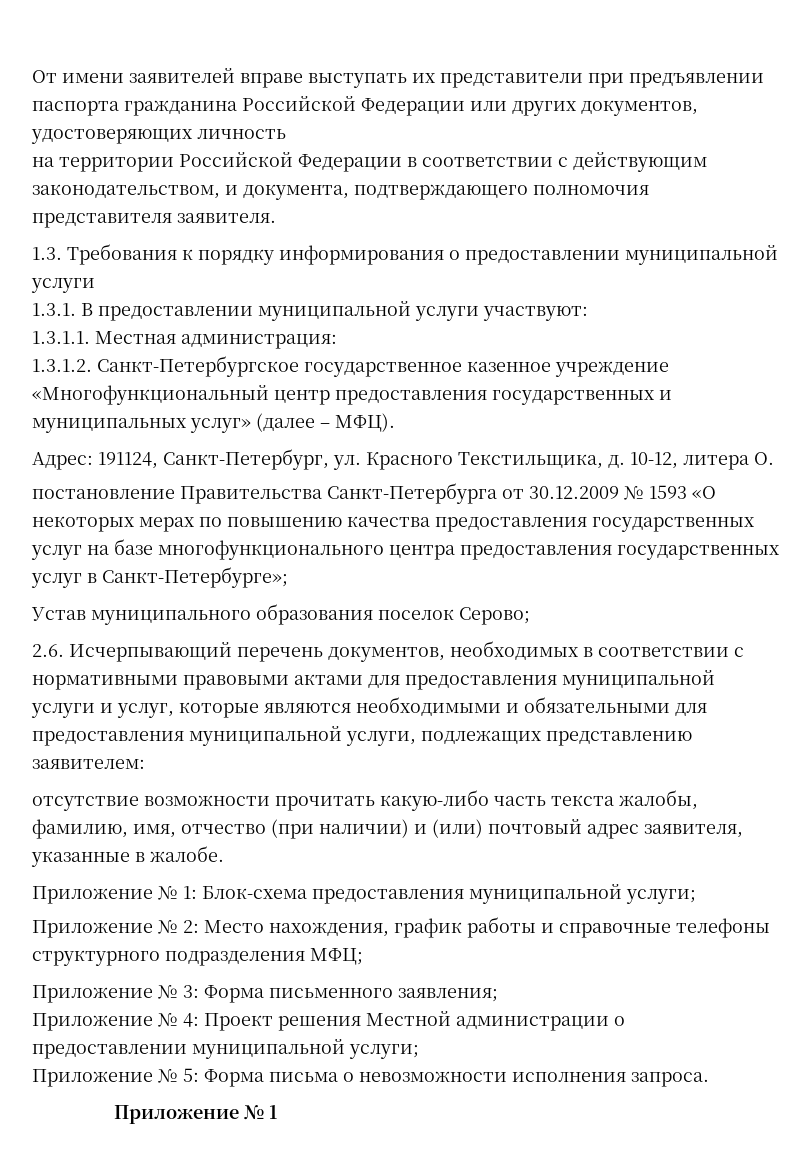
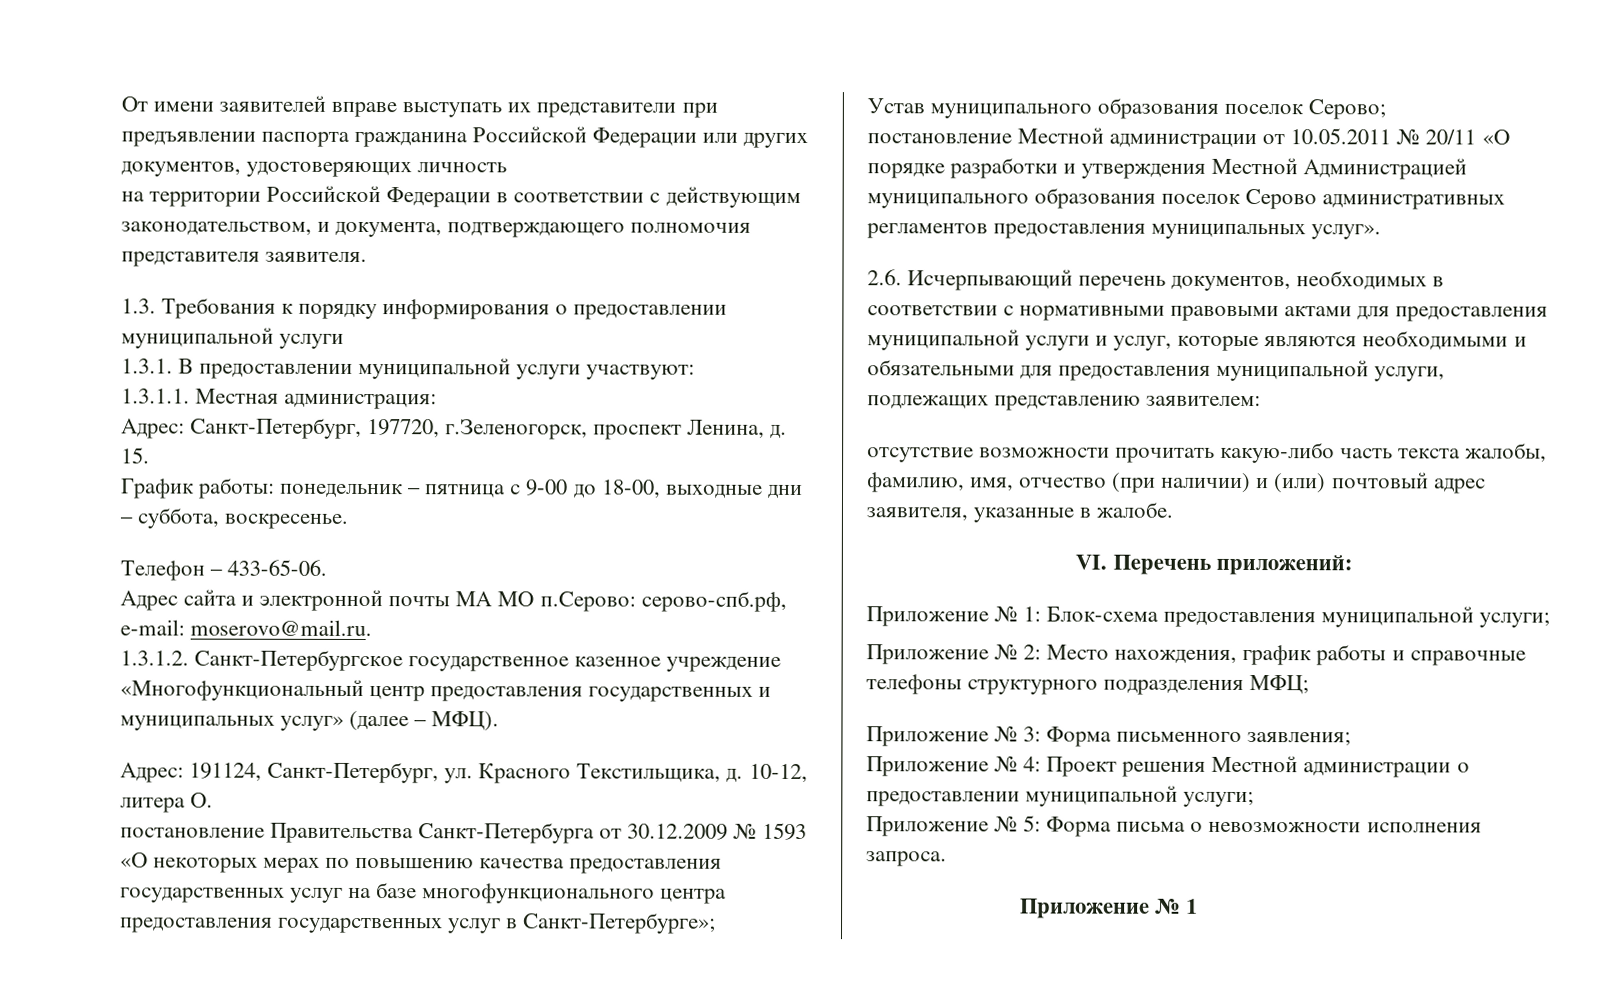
+ Адрес: Санкт-Петербург, 197720, г.Зеленогорск, проспект Ленина, д. 15.
+ График работы: понедельник – пятница с 9-00 до 18-00, выходные дни – суббота, воскресенье.
+ Телефон – 433-65-06.
+ Адрес сайта и электронной почты МА МО п.Серово: серово-спб.рф, e-mail: moserovo@mail.ru.
+ постановление Местной администрации от 10.05.2011 № 20/11 «О порядке разработки и утверждения Местной Администрацией муниципального образования поселок Серово административных регламентов предоставления муниципальных услуг».
+ VI. Перечень приложений:

